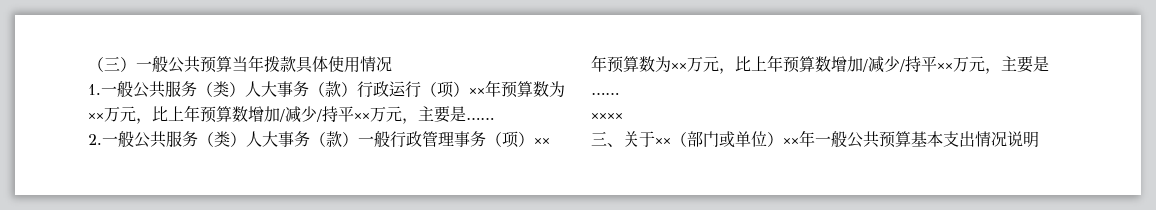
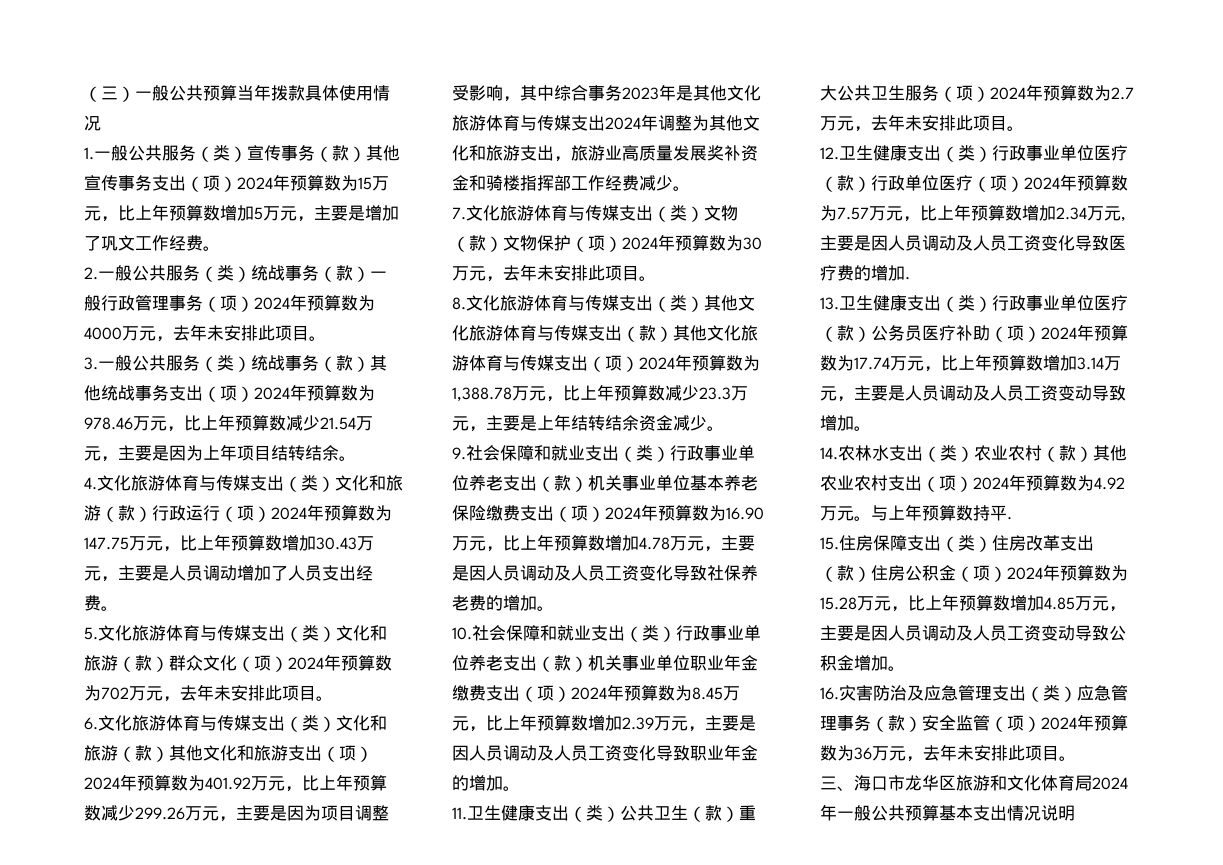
- 1.一般公共服务（类）人大事务（款）行政运行（项）××年预算数为××万元，比上年预算数增加/减少/持平××万元，主要是……
+ 1.一般公共服务（类）宣传事务（款）其他宣传事务支出（项）2024年预算数为15万元，比上年预算数增加5万元，主要是增加了巩文工作经费。
- 2.一般公共服务（类）人大事务（款）一般行政管理事务（项）××年预算数为××万元，比上年预算数增加/减少/持平××万元，主要是……
- ××××
- 三、关于××（部门或单位）××年一般公共预算基本支出情况说明
+ 2.一般公共服务（类）统战事务（款）一般行政管理事务（项）2024年预算数为4000万元，去年未安排此项目。
+ 3.一般公共服务（类）统战事务（款）其他统战事务支出（项）2024年预算数为978.46万元，比上年预算数减少21.54万元，主要是因为上年项目结转结余。
+ 4.文化旅游体育与传媒支出（类）文化和旅游（款）行政运行（项）2024年预算数为147.75万元，比上年预算数增加30.43万元，主要是人员调动增加了人员支出经费。
+ 5.文化旅游体育与传媒支出（类）文化和旅游（款）群众文化（项）2024年预算数为702万元，去年未安排此项目。
+ 6.文化旅游体育与传媒支出（类）文化和旅游（款）其他文化和旅游支出（项）2024年预算数为401.92万元，比上年预算数减少299.26万元，主要是因为项目调整受影响，其中综合事务2023年是其他文化旅游体育与传媒支出2024年调整为其他文化和旅游支出，旅游业高质量发展奖补资金和骑楼指挥部工作经费减少。
+ 7.文化旅游体育与传媒支出（类）文物（款）文物保护（项）2024年预算数为30万元，去年未安排此项目。
+ 8.文化旅游体育与传媒支出（类）其他文化旅游体育与传媒支出（款）其他文化旅游体育与传媒支出（项）2024年预算数为1,388.78万元，比上年预算数减少23.3万元，主要是上年结转结余资金减少。
+ 9.社会保障和就业支出（类）行政事业单位养老支出（款）机关事业单位基本养老保险缴费支出（项）2024年预算数为16.90万元，比上年预算数增加4.78万元，主要是因人员调动及人员工资变化导致社保养老费的增加。
+ 10.社会保障和就业支出（类）行政事业单位养老支出（款）机关事业单位职业年金缴费支出（项）2024年预算数为8.45万元，比上年预算数增加2.39万元，主要是因人员调动及人员工资变化导致职业年金的增加。
+ 11.卫生健康支出（类）公共卫生（款）重大公共卫生服务（项）2024年预算数为2.7万元，去年未安排此项目。
+ 12.卫生健康支出（类）行政事业单位医疗（款）行政单位医疗（项）2024年预算数为7.57万元，比上年预算数增加2.34万元,主要是因人员调动及人员工资变化导致医疗费的增加.
+ 13.卫生健康支出（类）行政事业单位医疗（款）公务员医疗补助（项）2024年预算数为17.74万元，比上年预算数增加3.14万元，主要是人员调动及人员工资变动导致增加。
+ 14.农林水支出（类）农业农村（款）其他农业农村支出（项）2024年预算数为4.92万元。与上年预算数持平.
+ 15.住房保障支出（类）住房改革支出（款）住房公积金（项）2024年预算数为15.28万元，比上年预算数增加4.85万元，主要是因人员调动及人员工资变动导致公积金增加。
+ 16.灾害防治及应急管理支出（类）应急管理事务（款）安全监管（项）2024年预算数为36万元，去年未安排此项目。
+ 三、海口市龙华区旅游和文化体育局2024年一般公共预算基本支出情况说明

